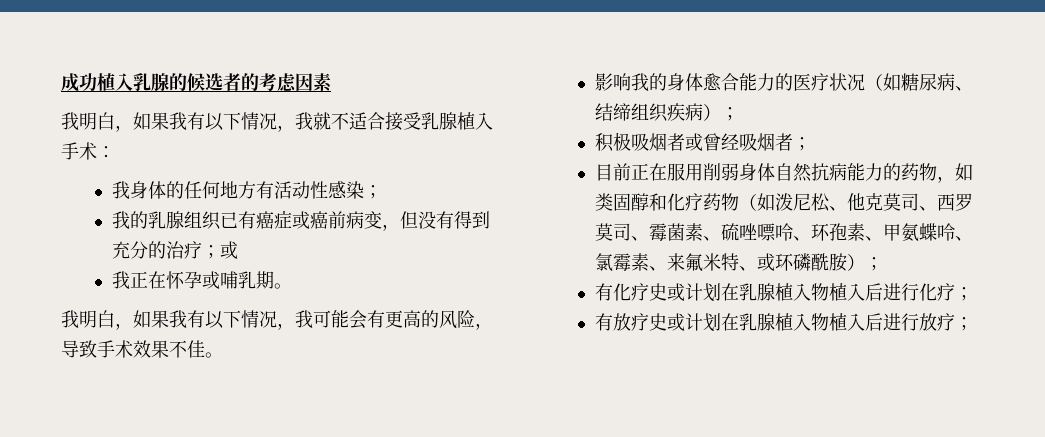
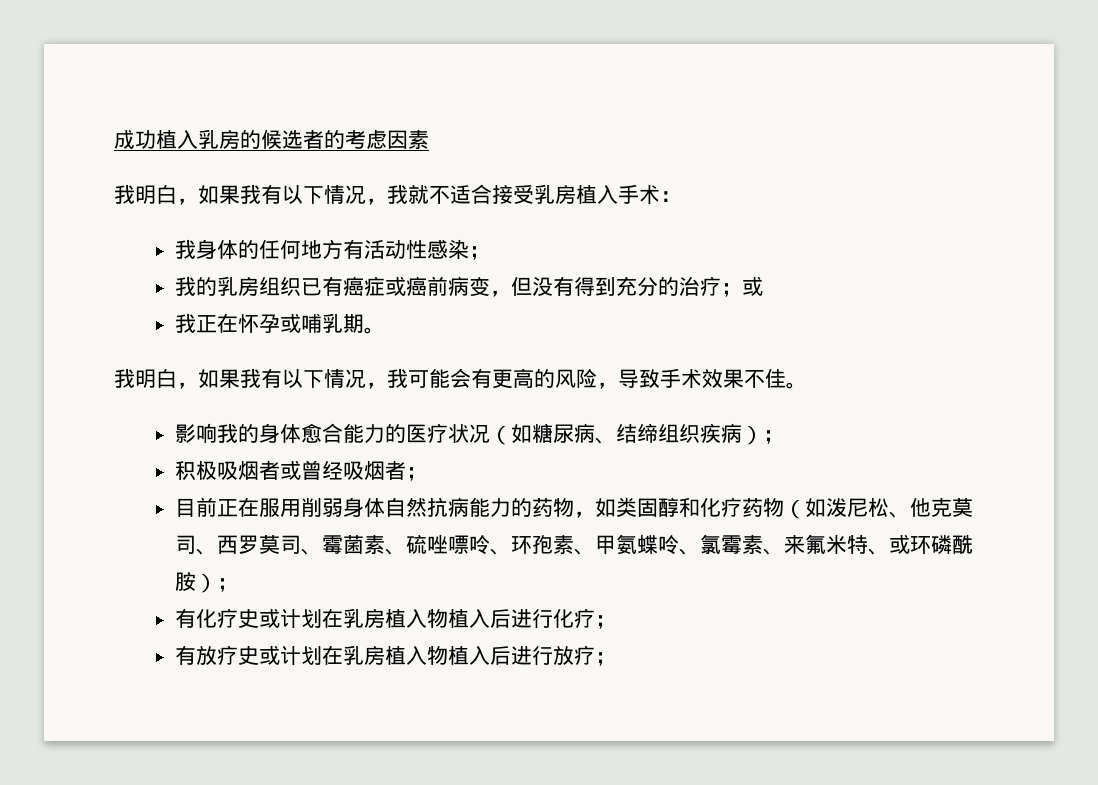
- 成功植入乳腺的候选者的考虑因素
+ 成功植入乳房的候选者的考虑因素
- 我明白，如果我有以下情况，我就不适合接受乳腺植入手术：
+ 我明白，如果我有以下情况，我就不适合接受乳房植入手术：
- 我的乳腺组织已有癌症或癌前病变，但没有得到充分的治疗；或
+ 我的乳房组织已有癌症或癌前病变，但没有得到充分的治疗；或
- 有化疗史或计划在乳腺植入物植入后进行化疗；
+ 有化疗史或计划在乳房植入物植入后进行化疗；
- 有放疗史或计划在乳腺植入物植入后进行放疗；
+ 有放疗史或计划在乳房植入物植入后进行放疗；

